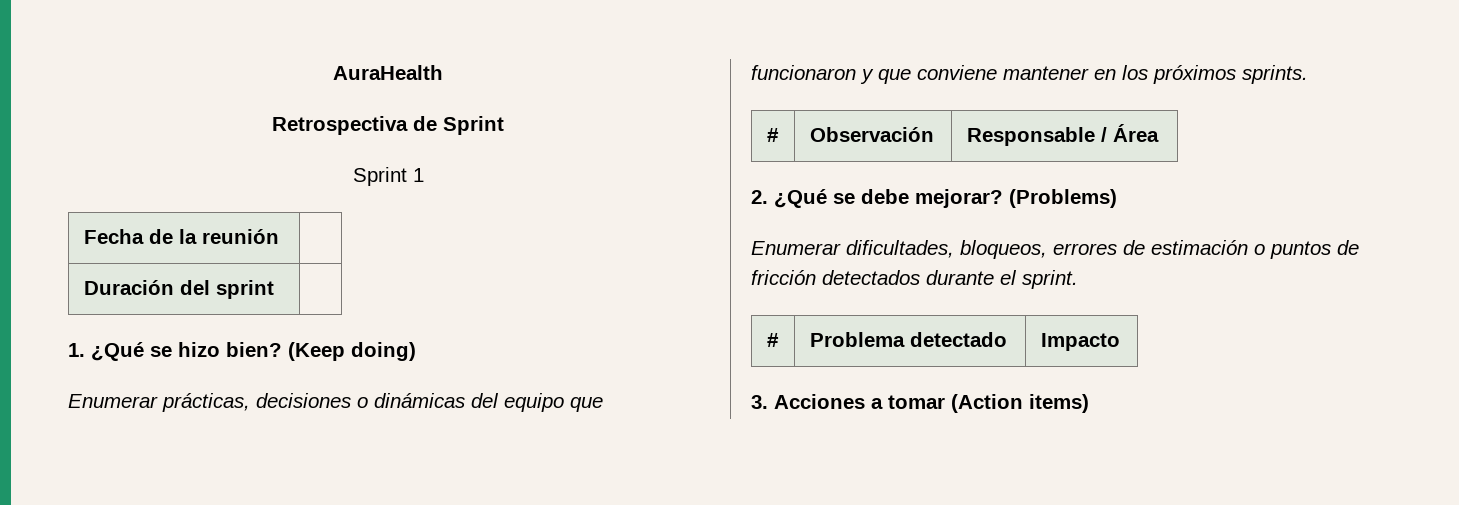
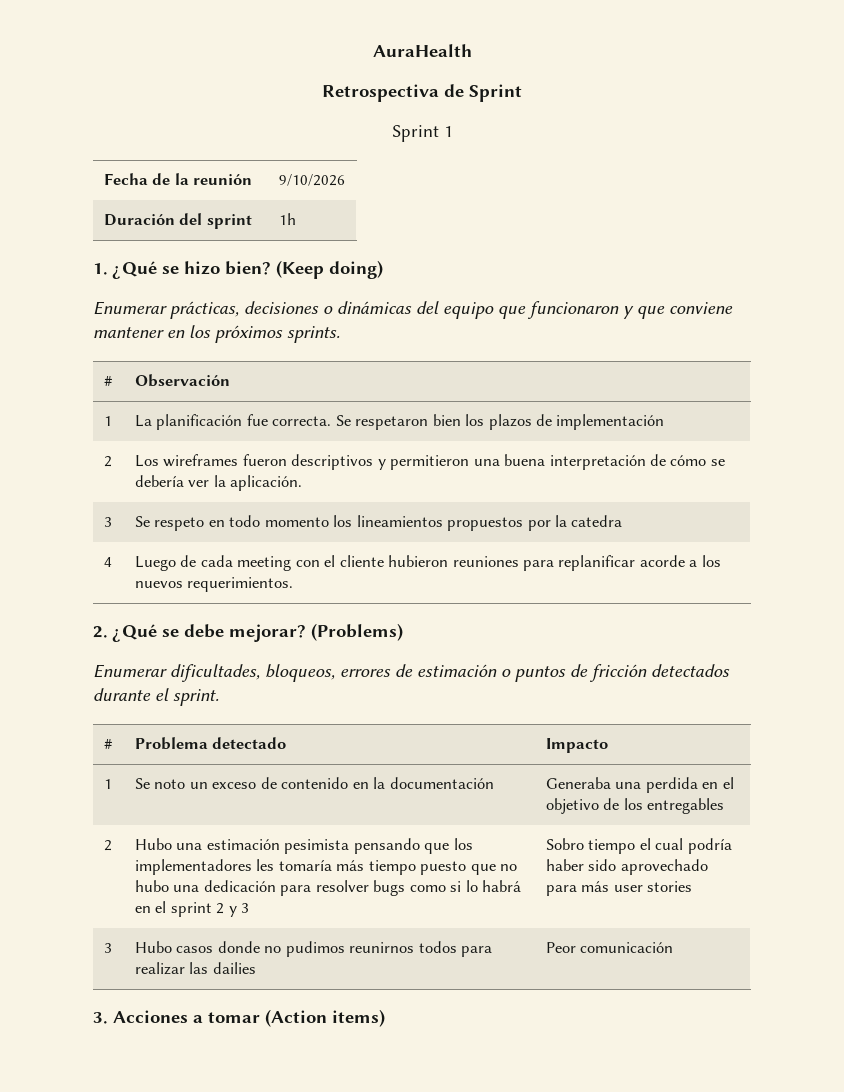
- Fecha de la reunión |
+ Fecha de la reunión | 9/10/2026
- Duración del sprint |
+ Duración del sprint | 1h
- # | Observación | Responsable / Área
+ # | Observación
+ 1 | La planificación fue correcta. Se respetaron bien los plazos de implementación
+ 2 | Los wireframes fueron descriptivos y permitieron una buena interpretación de cómo se debería ver la aplicación.
+ 3 | Se respeto en todo momento los lineamientos propuestos por la catedra
+ 4 | Luego de cada meeting con el cliente hubieron reuniones para replanificar acorde a los nuevos requerimientos.
+ 1 | Se noto un exceso de contenido en la documentación | Generaba una perdida en el objetivo de los entregables
+ 2 | Hubo una estimación pesimista pensando que los implementadores les tomaría más tiempo puesto que no hubo una dedicación para resolver bugs como si lo habrá en el sprint 2 y 3 | Sobro tiempo el cual podría haber sido aprovechado para más user stories
+ 3 | Hubo casos donde no pudimos reunirnos todos para realizar las dailies | Peor comunicación

